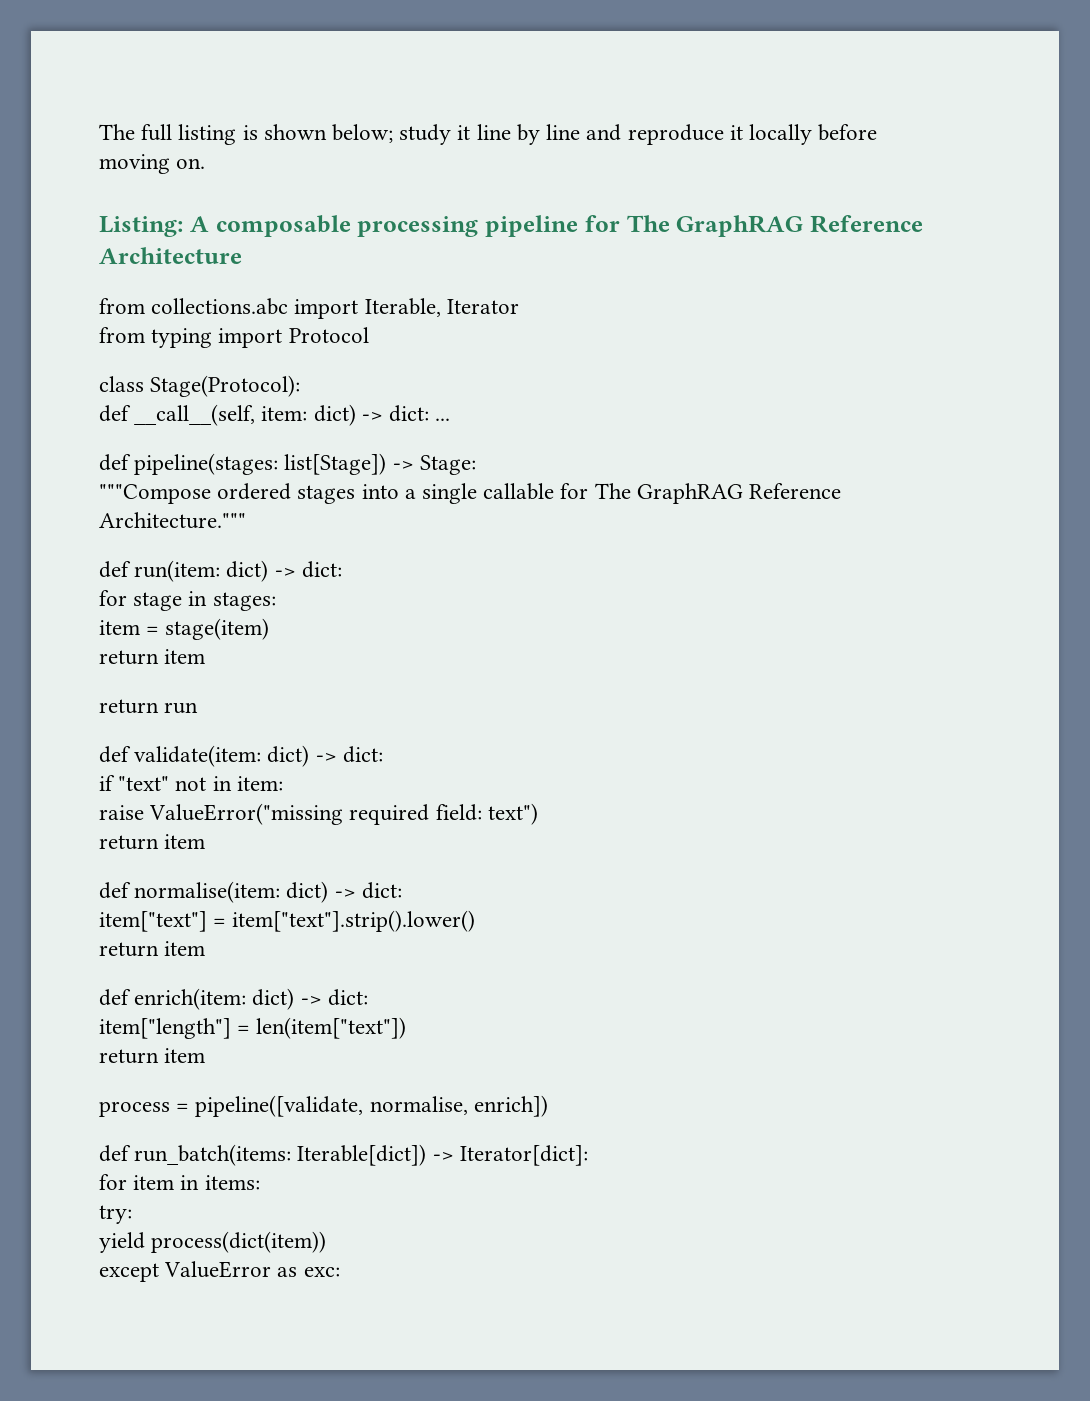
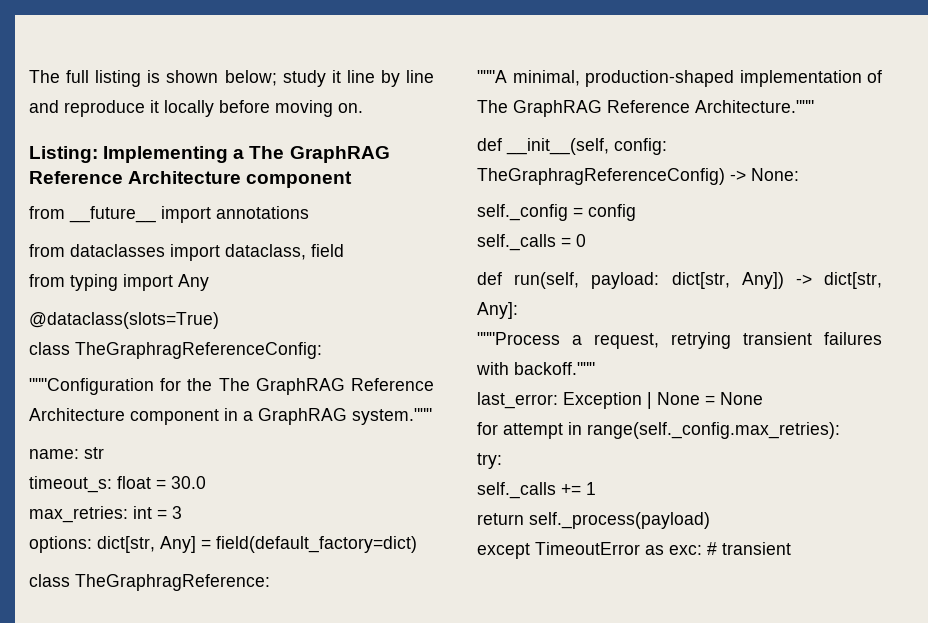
- Listing: A composable processing pipeline for The GraphRAG Reference Architecture
- from collections.abc import Iterable, Iterator
+ Listing: Implementing a The GraphRAG Reference Architecture component
+ from __future__ import annotations
+ from dataclasses import dataclass, field
- from typing import Protocol
- class Stage(Protocol):
- def __call__(self, item: dict) -> dict: ...
- def pipeline(stages: list[Stage]) -> Stage:
- """Compose ordered stages into a single callable for The GraphRAG Reference Architecture."""
+ from typing import Any
+ @dataclass(slots=True)
+ class TheGraphragReferenceConfig:
+ """Configuration for the The GraphRAG Reference Architecture component in a GraphRAG system."""
+ name: str
+ timeout_s: float = 30.0
+ max_retries: int = 3
+ options: dict[str, Any] = field(default_factory=dict)
+ class TheGraphragReference:
+ """A minimal, production-shaped implementation of The GraphRAG Reference Architecture."""
- def run(item: dict) -> dict:
- for stage in stages:
- item = stage(item)
- return item
- return run
- def validate(item: dict) -> dict:
- if "text" not in item:
- raise ValueError("missing required field: text")
- return item
- def normalise(item: dict) -> dict:
- item["text"] = item["text"].strip().lower()
- return item
- def enrich(item: dict) -> dict:
- item["length"] = len(item["text"])
- return item
- process = pipeline([validate, normalise, enrich])
- def run_batch(items: Iterable[dict]) -> Iterator[dict]:
- for item in items:
+ def __init__(self, config: TheGraphragReferenceConfig) -> None:
+ self._config = config
+ self._calls = 0
+ def run(self, payload: dict[str, Any]) -> dict[str, Any]:
+ """Process a request, retrying transient failures with backoff."""
+ last_error: Exception | None = None
+ for attempt in range(self._config.max_retries):
  try:
- yield process(dict(item))
+ self._calls += 1
+ return self._process(payload)
- except ValueError as exc:
+ except TimeoutError as exc: # transient

